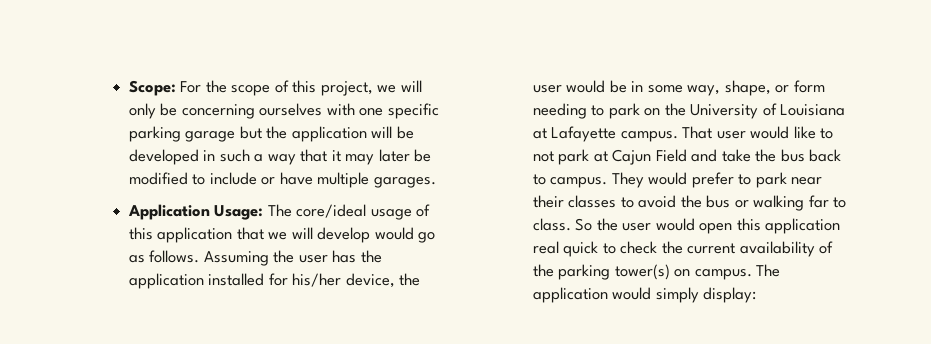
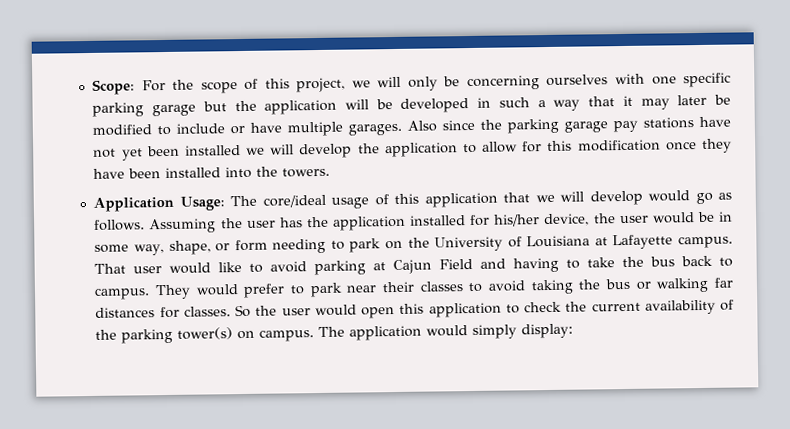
+ Also since the parking garage pay stations have not yet been installed we will develop the application to allow for this modification once they have been installed into the towers.
- That user would like to not park at Cajun Field and take the bus back to campus.
+ That user would like to avoid parking at Cajun Field and having to take the bus back to campus.
- They would prefer to park near their classes to avoid the bus or walking far to class.
+ They would prefer to park near their classes to avoid taking the bus or walking far distances for classes.
- So the user would open this application real quick to check the current availability of the parking tower(s) on campus.
+ So the user would open this application to check the current availability of the parking tower(s) on campus.

